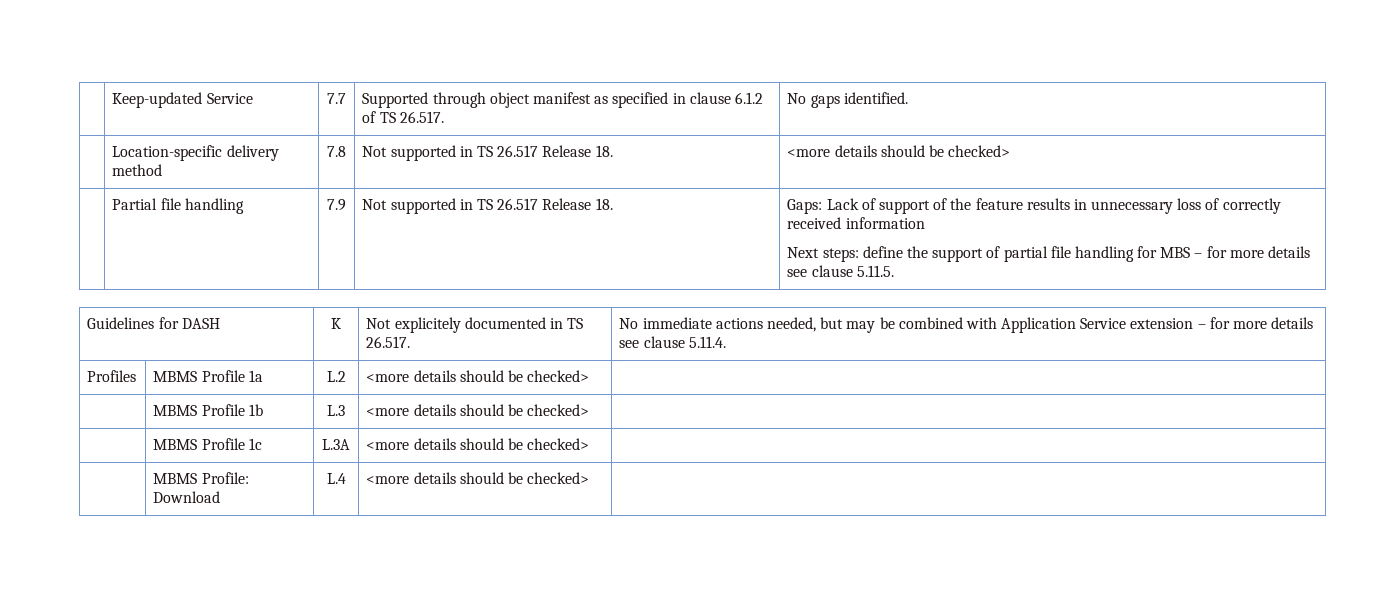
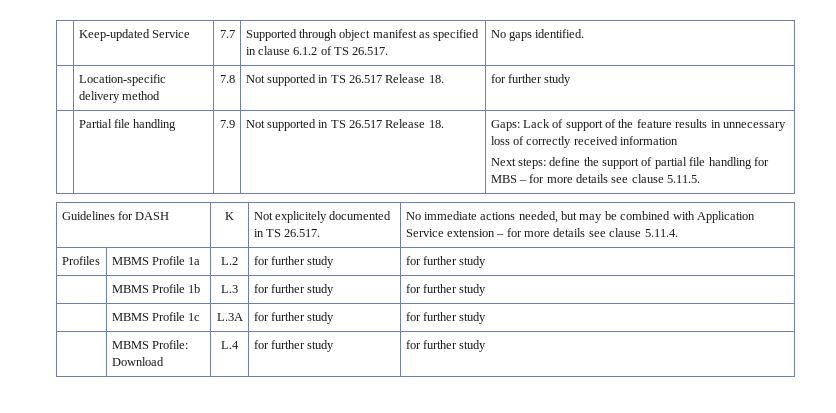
- | Location-specific delivery method | 7.8 | Not supported in TS 26.517 Release 18. | <more details should be checked>
+ | Location-specific delivery method | 7.8 | Not supported in TS 26.517 Release 18. | for further study
- Profiles | MBMS Profile 1a | L.2 | <more details should be checked> |
- | MBMS Profile 1b | L.3 | <more details should be checked> |
- | MBMS Profile 1c | L.3A | <more details should be checked> |
- | MBMS Profile: Download | L.4 | <more details should be checked> |
+ Profiles | MBMS Profile 1a | L.2 | for further study | for further study
+ | MBMS Profile 1b | L.3 | for further study | for further study
+ | MBMS Profile 1c | L.3A | for further study | for further study
+ | MBMS Profile: Download | L.4 | for further study | for further study

